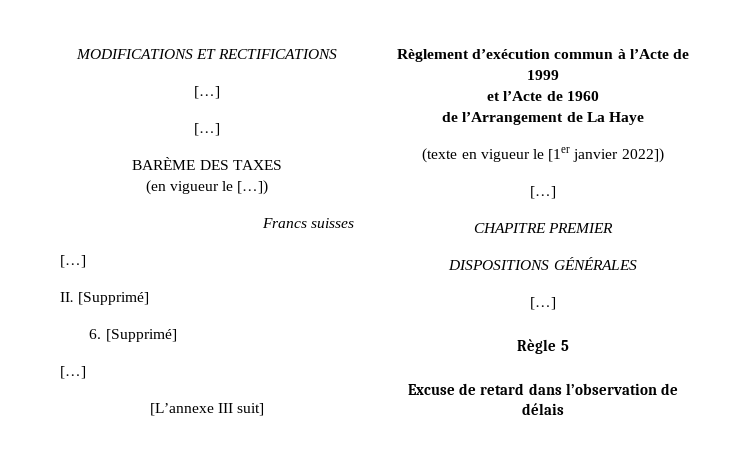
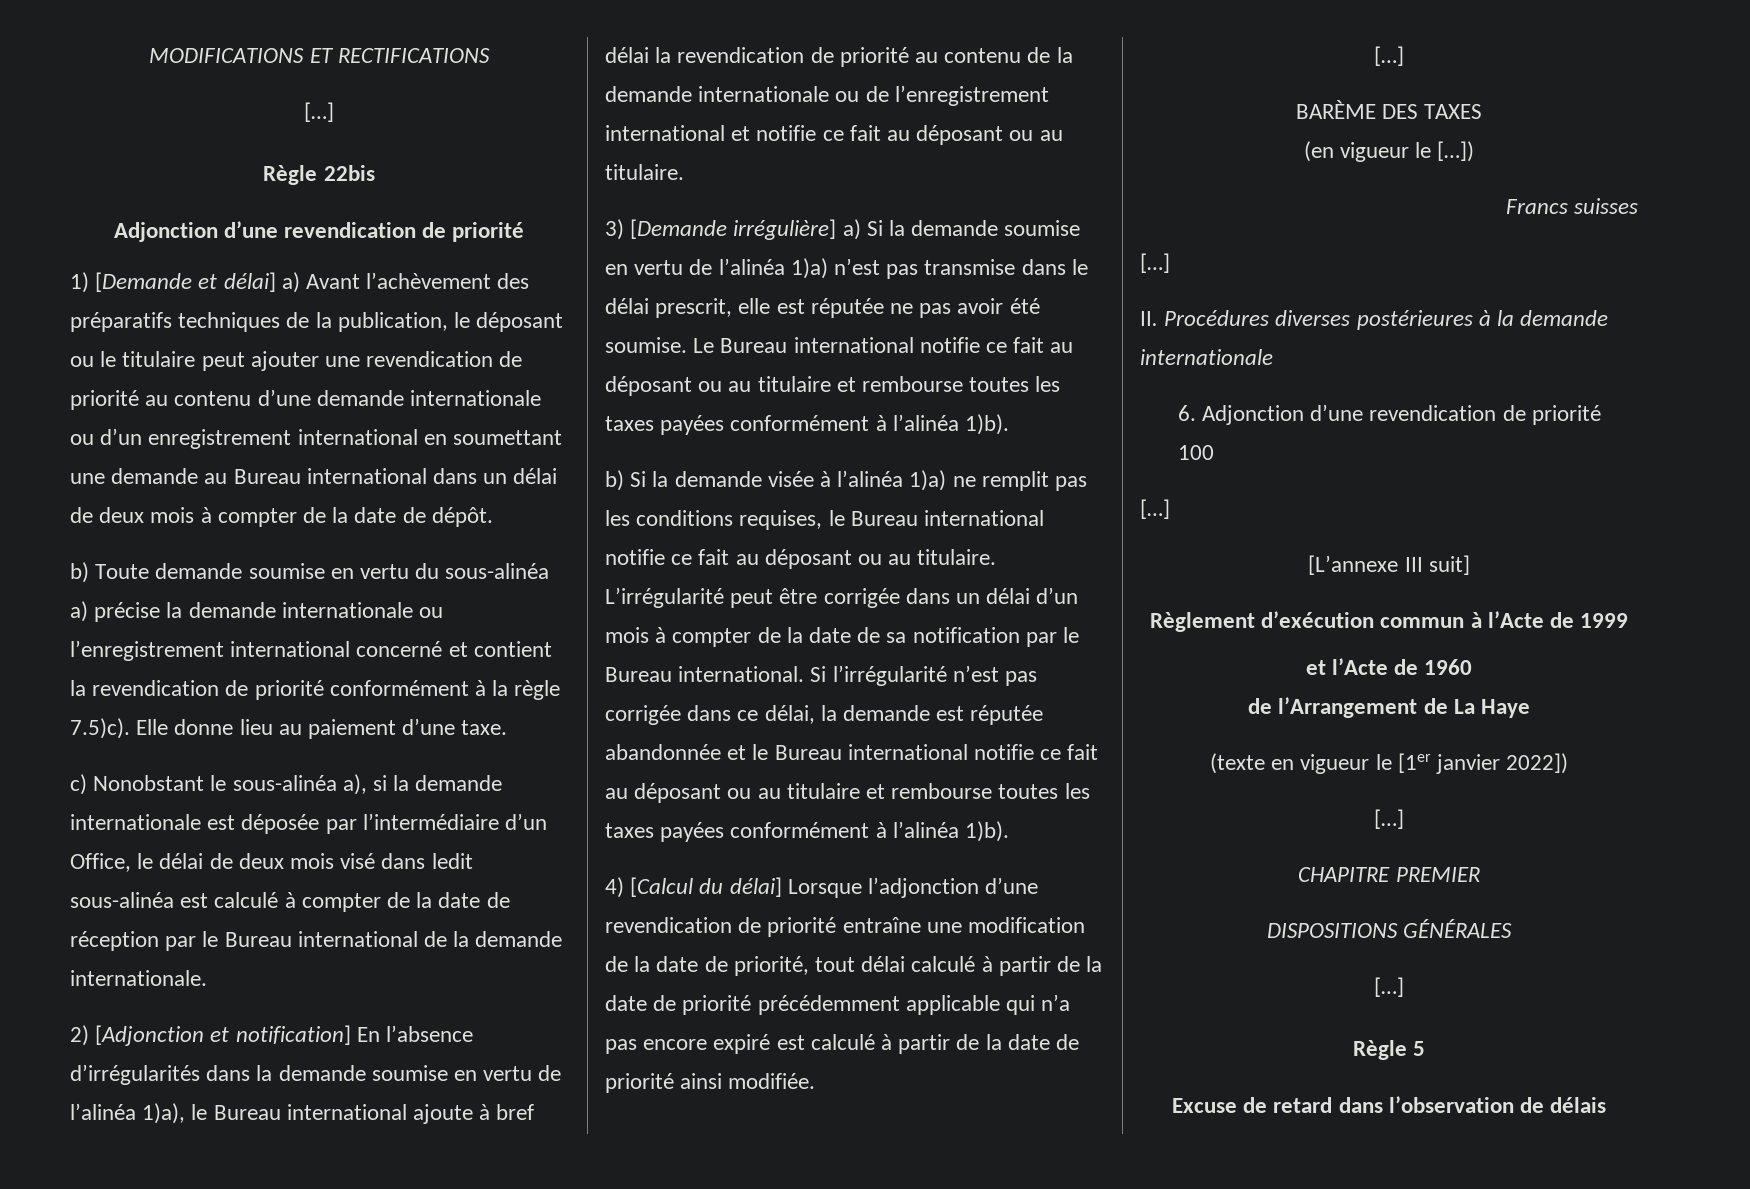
+ Règle 22bis
+ Adjonction d’une revendication de priorité
+ 1) [Demande et délai] a) Avant l’achèvement des préparatifs techniques de la publication, le déposant ou le titulaire peut ajouter une revendication de priorité au contenu d’une demande internationale ou d’un enregistrement international en soumettant une demande au Bureau international dans un délai de deux mois à compter de la date de dépôt.
+ b) Toute demande soumise en vertu du sous-alinéa a) précise la demande internationale ou l’enregistrement international concerné et contient la revendication de priorité conformément à la règle 7.5)c). Elle donne lieu au paiement d’une taxe.
+ c) Nonobstant le sous-alinéa a), si la demande internationale est déposée par l’intermédiaire d’un Office, le délai de deux mois visé dans ledit sous-alinéa est calculé à compter de la date de réception par le Bureau international de la demande internationale.
+ 2) [Adjonction et notification] En l’absence d’irrégularités dans la demande soumise en vertu de l’alinéa 1)a), le Bureau international ajoute à bref délai la revendication de priorité au contenu de la demande internationale ou de l’enregistrement international et notifie ce fait au déposant ou au titulaire.
+ 3) [Demande irrégulière] a) Si la demande soumise en vertu de l’alinéa 1)a) n’est pas transmise dans le délai prescrit, elle est réputée ne pas avoir été soumise. Le Bureau international notifie ce fait au déposant ou au titulaire et rembourse toutes les taxes payées conformément à l’alinéa 1)b).
+ b) Si la demande visée à l’alinéa 1)a) ne remplit pas les conditions requises, le Bureau international notifie ce fait au déposant ou au titulaire. L’irrégularité peut être corrigée dans un délai d’un mois à compter de la date de sa notification par le Bureau international. Si l’irrégularité n’est pas corrigée dans ce délai, la demande est réputée abandonnée et le Bureau international notifie ce fait au déposant ou au titulaire et rembourse toutes les taxes payées conformément à l’alinéa 1)b).
+ 4) [Calcul du délai] Lorsque l’adjonction d’une revendication de priorité entraîne une modification de la date de priorité, tout délai calculé à partir de la date de priorité précédemment applicable qui n’a pas encore expiré est calculé à partir de la date de priorité ainsi modifiée.
- II. [Supprimé]
- 6. [Supprimé]
+ II. Procédures diverses postérieures à la demande internationale
+ 6. Adjonction d’une revendication de priorité 100

